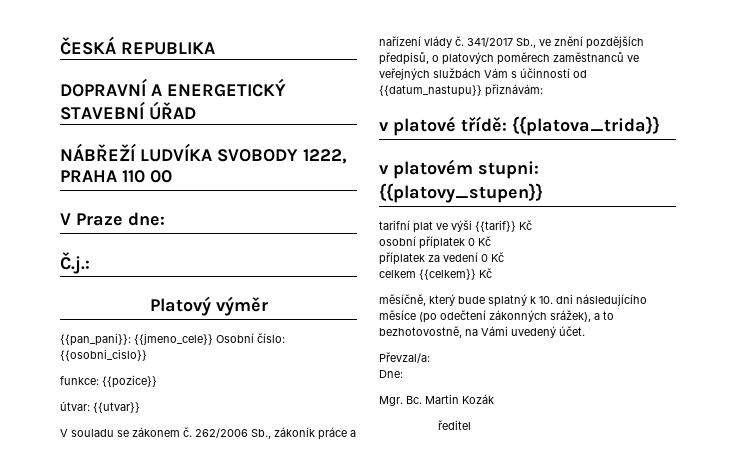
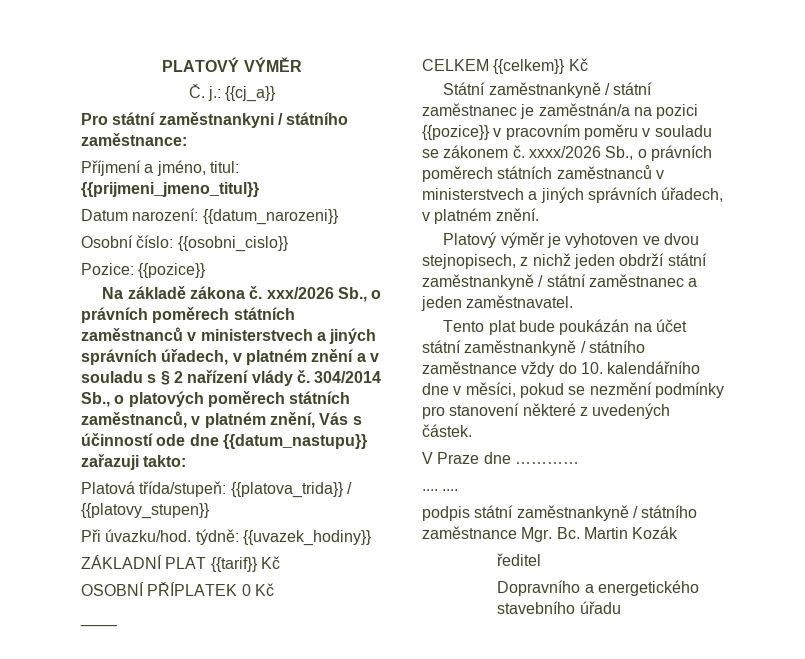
- ČESKÁ REPUBLIKA
- DOPRAVNÍ A ENERGETICKÝ STAVEBNÍ ÚŘAD
- NÁBŘEŽÍ LUDVÍKA SVOBODY 1222, PRAHA 110 00
- V Praze dne:
- Č.j.:
- Platový výměr
- {{pan_pani}}: {{jmeno_cele}} Osobní číslo: {{osobni_cislo}}
+ PLATOVÝ VÝMĚR
+ Č. j.: {{cj_a}}
+ Pro státní zaměstnankyni / státního zaměstnance:
+ Příjmení a jméno, titul: {{prijmeni_jmeno_titul}}
+ Datum narození: {{datum_narozeni}}
+ Osobní číslo: {{osobni_cislo}}
- funkce: {{pozice}}
+ Pozice: {{pozice}}
- útvar: {{utvar}}
- V souladu se zákonem č. 262/2006 Sb., zákoník práce a nařízení vlády č. 341/2017 Sb., ve znění pozdějších předpisů, o platových poměrech zaměstnanců ve veřejných službách Vám s účinností od {{datum_nastupu}} přiznávám:
- v platové třídě: {{platova_trida}}
- v platovém stupni: {{platovy_stupen}}
- tarifní plat ve výši {{tarif}} Kč
- osobní příplatek 0 Kč
- příplatek za vedení 0 Kč
- celkem {{celkem}} Kč
- měsíčně, který bude splatný k 10. dni následujícího měsíce (po odečtení zákonných srážek), a to bezhotovostně, na Vámi uvedený účet.
- Převzal/a:
- Dne:
- Mgr. Bc. Martin Kozák
+ Na základě zákona č. xxx/2026 Sb., o právních poměrech státních zaměstnanců v ministerstvech a jiných správních úřadech, v platném znění a v souladu s § 2 nařízení vlády č. 304/2014 Sb., o platových poměrech státních zaměstnanců, v platném znění, Vás s účinností ode dne {{datum_nastupu}} zařazuji takto:
+ Platová třída/stupeň: {{platova_trida}} / {{platovy_stupen}}
+ Při úvazku/hod. týdně: {{uvazek_hodiny}}
+ ZÁKLADNÍ PLAT {{tarif}} Kč
+ OSOBNÍ PŘÍPLATEK 0 Kč
+ ____
+ CELKEM {{celkem}} Kč
+ Státní zaměstnankyně / státní zaměstnanec je zaměstnán/a na pozici {{pozice}} v pracovním poměru v souladu se zákonem č. xxxx/2026 Sb., o právních poměrech státních zaměstnanců v ministerstvech a jiných správních úřadech, v platném znění.
+ Platový výměr je vyhotoven ve dvou stejnopisech, z nichž jeden obdrží státní zaměstnankyně / státní zaměstnanec a jeden zaměstnavatel.
+ Tento plat bude poukázán na účet státní zaměstnankyně / státního zaměstnance vždy do 10. kalendářního dne v měsíci, pokud se nezmění podmínky pro stanovení některé z uvedených částek.
+ V Praze dne …………
+ .... ....
+ podpis státní zaměstnankyně / státního zaměstnance Mgr. Bc. Martin Kozák
+ Dopravního a energetického stavebního úřadu

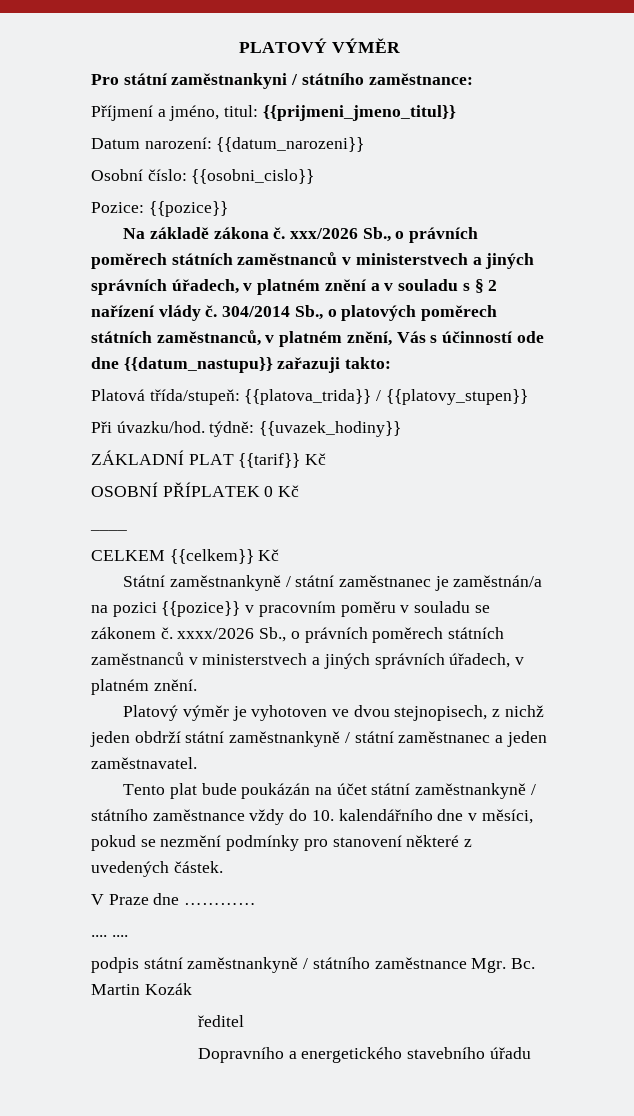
- Č. j.: {{cj_a}}

